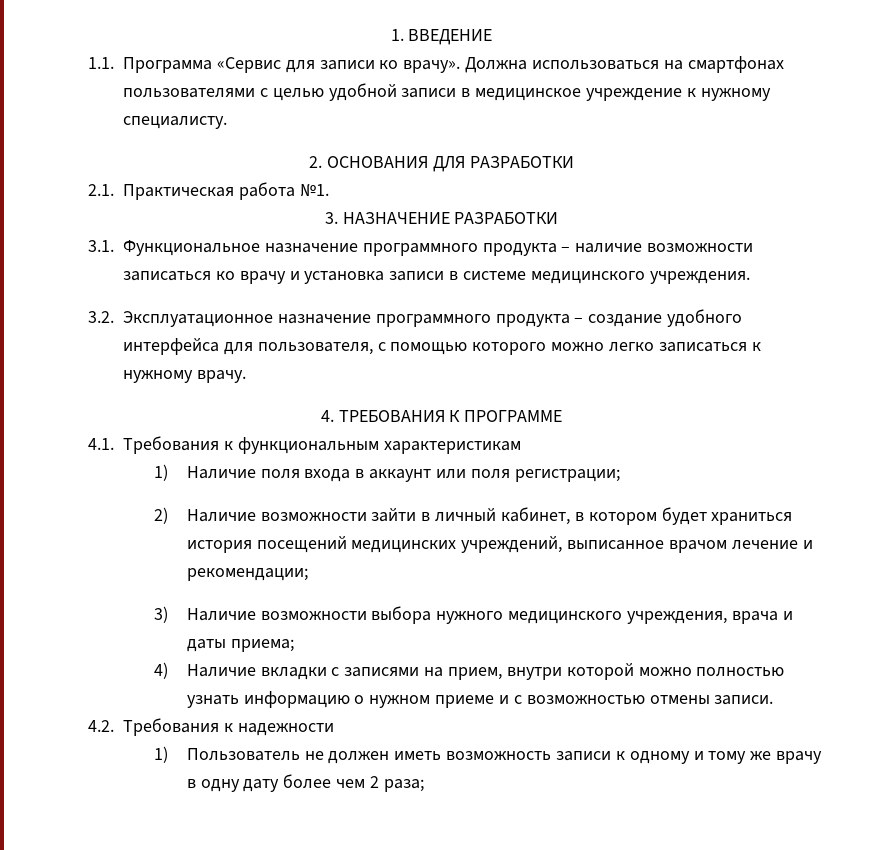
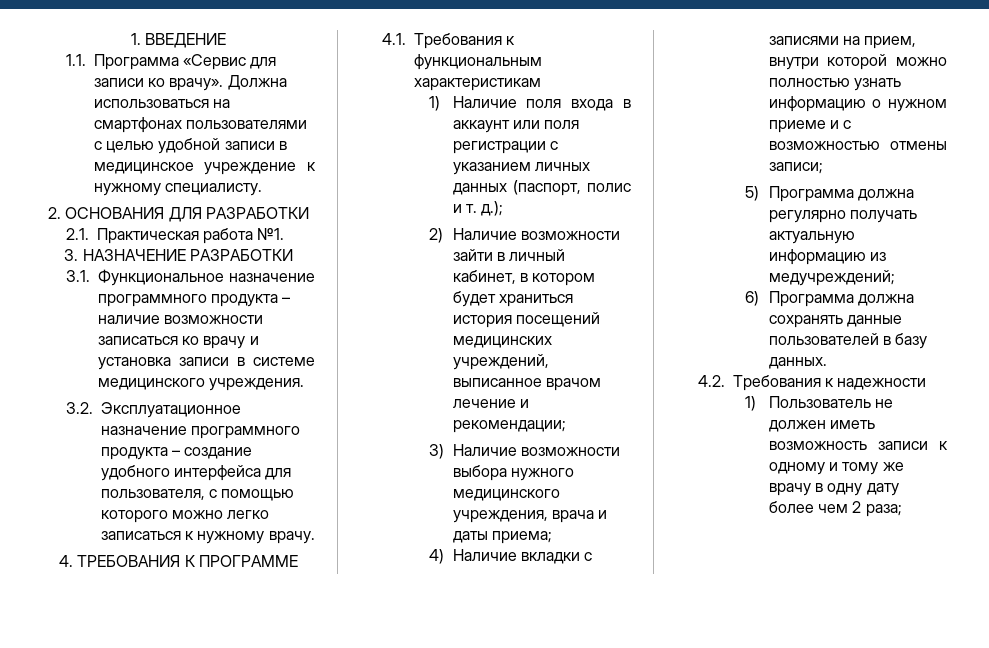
- 1) Наличие поля входа в аккаунт или поля регистрации;
+ 1) Наличие поля входа в аккаунт или поля регистрации с указанием личных данных (паспорт, полис и т. д.);
- 4) Наличие вкладки с записями на прием, внутри которой можно полностью узнать информацию о нужном приеме и с возможностью отмены записи.
+ 4) Наличие вкладки с записями на прием, внутри которой можно полностью узнать информацию о нужном приеме и с возможностью отмены записи;
+ 5) Программа должна регулярно получать актуальную информацию из медучреждений;
+ 6) Программа должна сохранять данные пользователей в базу данных.

